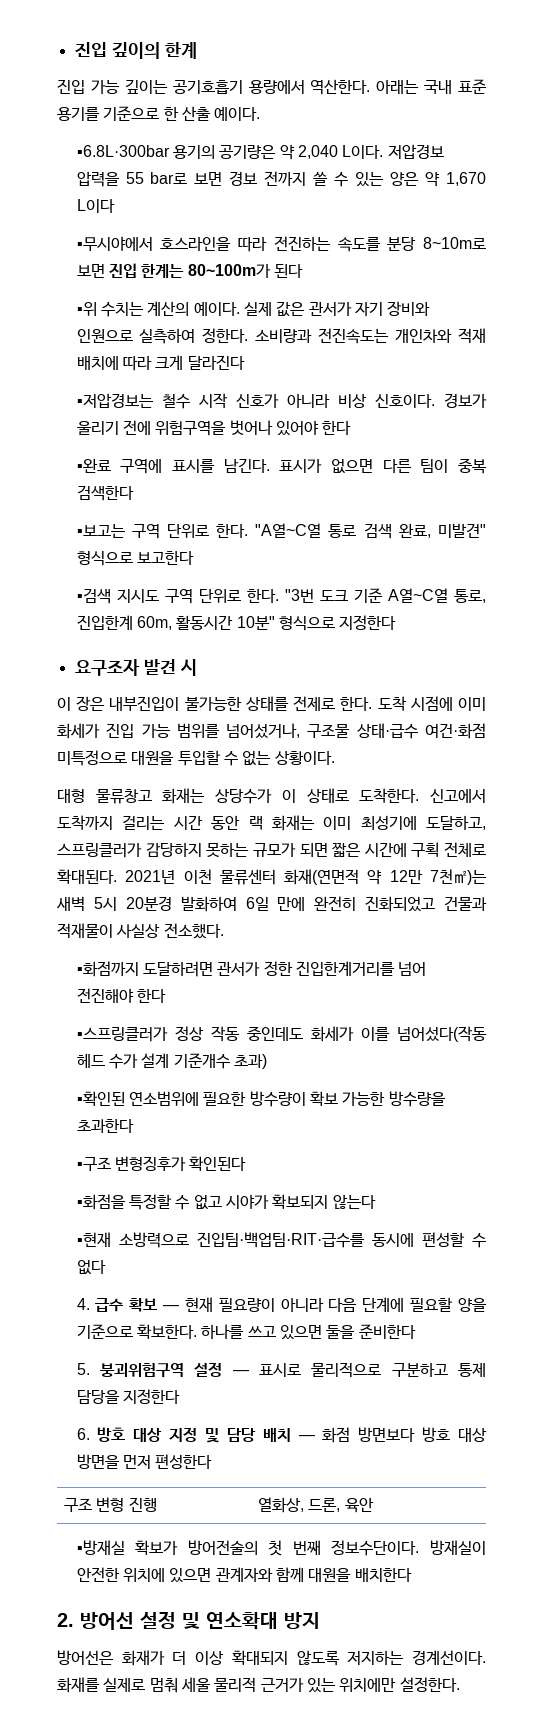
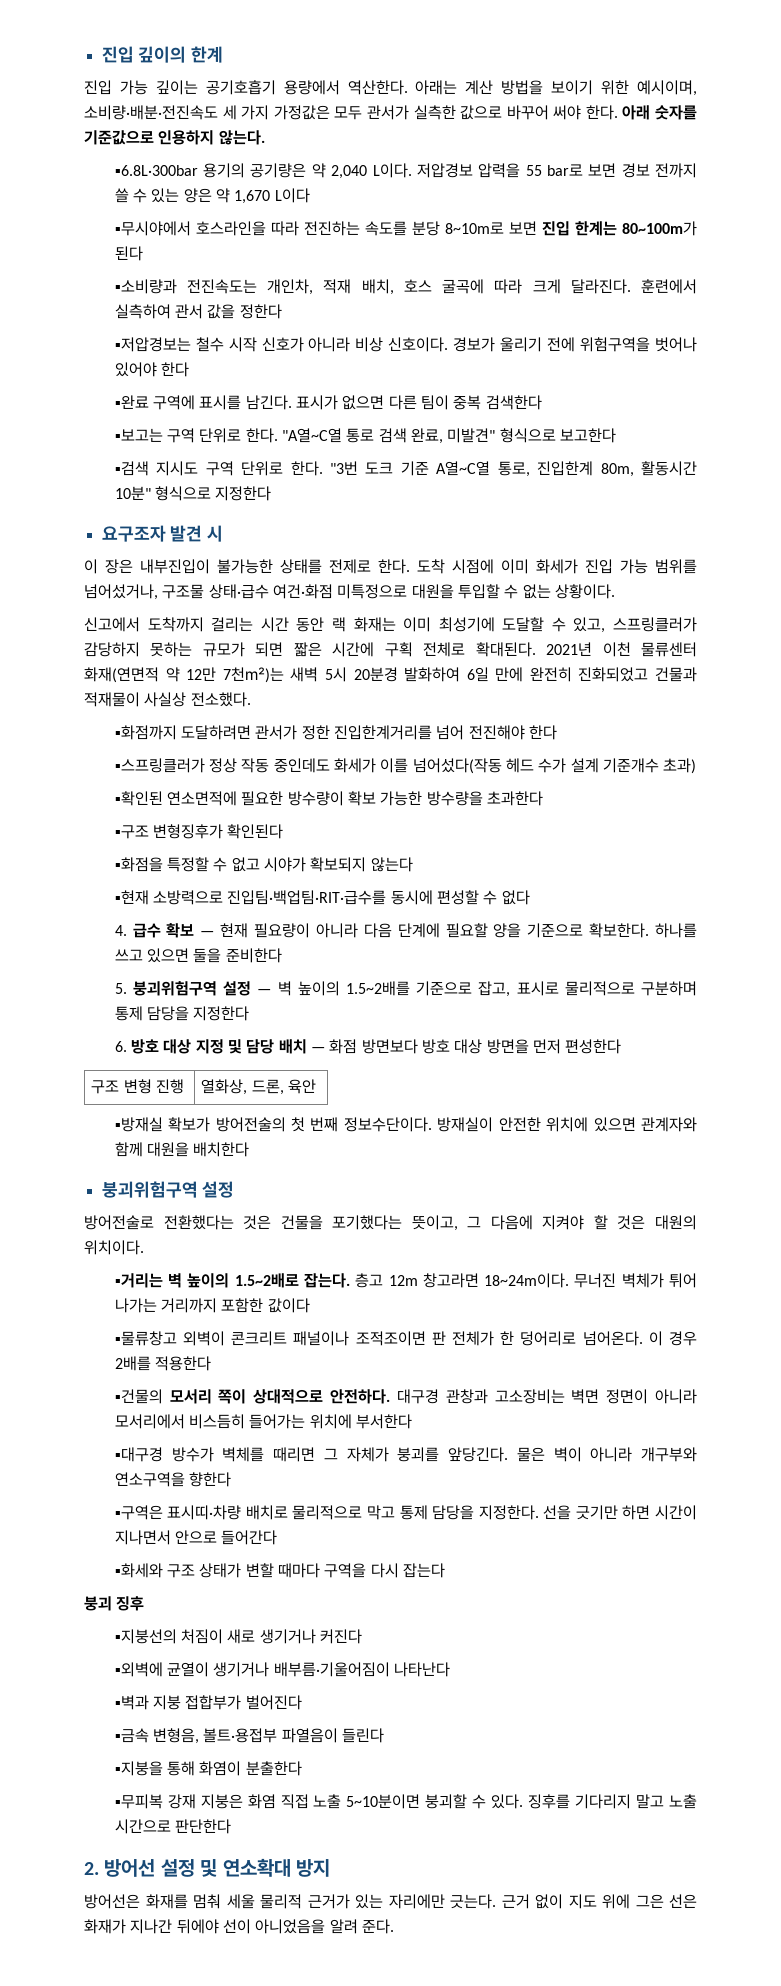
- 아래는 국내 표준 용기를 기준으로 한 산출 예이다.
+ 아래는 계산 방법을 보이기 위한 예시이며, 소비량·배분·전진속도 세 가지 가정값은 모두 관서가 실측한 값으로 바꾸어 써야 한다. 아래 숫자를 기준값으로 인용하지 않는다.
- ▪위 수치는 계산의 예이다. 실제 값은 관서가 자기 장비와 인원으로 실측하여 정한다. 소비량과 전진속도는 개인차와 적재 배치에 따라 크게 달라진다
+ ▪소비량과 전진속도는 개인차, 적재 배치, 호스 굴곡에 따라 크게 달라진다. 훈련에서 실측하여 관서 값을 정한다
- "3번 도크 기준 A열~C열 통로, 진입한계 60m, 활동시간 10분" 형식으로 지정한다
+ "3번 도크 기준 A열~C열 통로, 진입한계 80m, 활동시간 10분" 형식으로 지정한다
- 대형 물류창고 화재는 상당수가 이 상태로 도착한다. 신고에서 도착까지 걸리는 시간 동안 랙 화재는 이미 최성기에 도달하고, 스프링클러가 감당하지 못하는 규모가 되면 짧은 시간에 구획 전체로 확대된다.
+ 신고에서 도착까지 걸리는 시간 동안 랙 화재는 이미 최성기에 도달할 수 있고, 스프링클러가 감당하지 못하는 규모가 되면 짧은 시간에 구획 전체로 확대된다.
- ▪확인된 연소범위에 필요한 방수량이 확보 가능한 방수량을 초과한다
+ ▪확인된 연소면적에 필요한 방수량이 확보 가능한 방수량을 초과한다
- 5. 붕괴위험구역 설정 — 표시로 물리적으로 구분하고 통제 담당을 지정한다
+ 5. 붕괴위험구역 설정 — 벽 높이의 1.5~2배를 기준으로 잡고, 표시로 물리적으로 구분하며 통제 담당을 지정한다
  방재실이 안전한 위치에 있으면 관계자와 함께 대원을 배치한다
+ 붕괴위험구역 설정
+ 방어전술로 전환했다는 것은 건물을 포기했다는 뜻이고, 그 다음에 지켜야 할 것은 대원의 위치이다.
+ ▪거리는 벽 높이의 1.5~2배로 잡는다. 층고 12m 창고라면 18~24m이다. 무너진 벽체가 튀어 나가는 거리까지 포함한 값이다
+ ▪물류창고 외벽이 콘크리트 패널이나 조적조이면 판 전체가 한 덩어리로 넘어온다. 이 경우 2배를 적용한다
+ ▪건물의 모서리 쪽이 상대적으로 안전하다. 대구경 관창과 고소장비는 벽면 정면이 아니라 모서리에서 비스듬히 들어가는 위치에 부서한다
+ ▪대구경 방수가 벽체를 때리면 그 자체가 붕괴를 앞당긴다. 물은 벽이 아니라 개구부와 연소구역을 향한다
+ ▪구역은 표시띠·차량 배치로 물리적으로 막고 통제 담당을 지정한다. 선을 긋기만 하면 시간이 지나면서 안으로 들어간다
+ ▪화세와 구조 상태가 변할 때마다 구역을 다시 잡는다
+ 붕괴 징후
+ ▪지붕선의 처짐이 새로 생기거나 커진다
+ ▪외벽에 균열이 생기거나 배부름·기울어짐이 나타난다
+ ▪벽과 지붕 접합부가 벌어진다
+ ▪금속 변형음, 볼트·용접부 파열음이 들린다
+ ▪지붕을 통해 화염이 분출한다
+ ▪무피복 강재 지붕은 화염 직접 노출 5~10분이면 붕괴할 수 있다. 징후를 기다리지 말고 노출 시간으로 판단한다
- 방어선은 화재가 더 이상 확대되지 않도록 저지하는 경계선이다. 화재를 실제로 멈춰 세울 물리적 근거가 있는 위치에만 설정한다.
+ 방어선은 화재를 멈춰 세울 물리적 근거가 있는 자리에만 긋는다. 근거 없이 지도 위에 그은 선은 화재가 지나간 뒤에야 선이 아니었음을 알려 준다.

